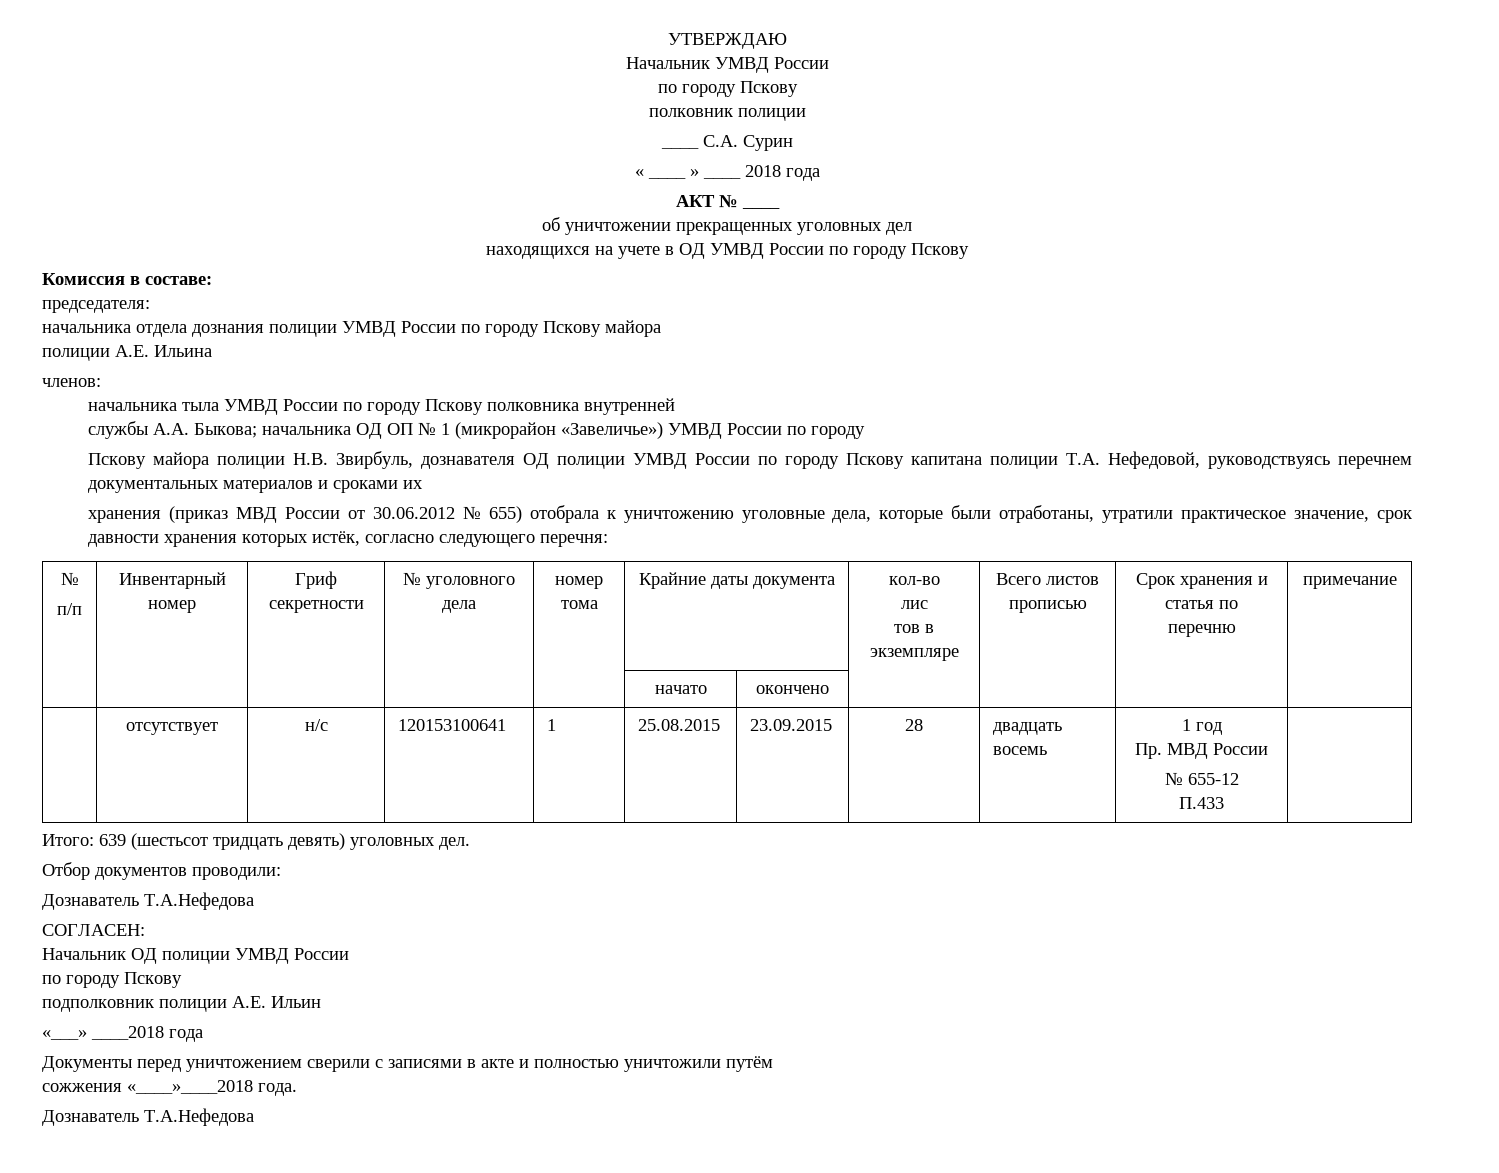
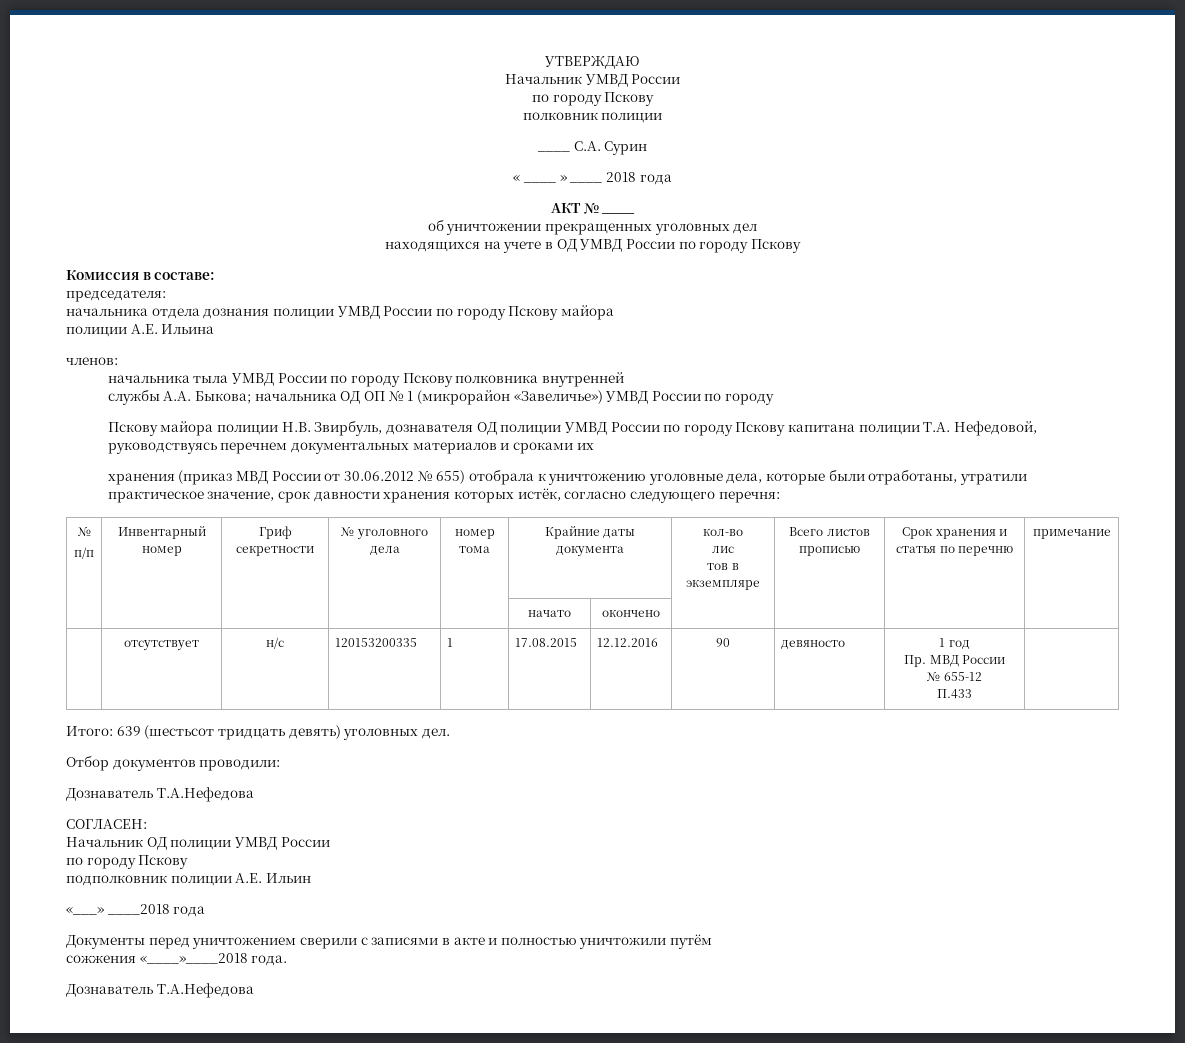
- | отсутствует | н/с | 120153100641 | 1 | 25.08.2015 | 23.09.2015 | 28 | двадцать восемь | 1 год
+ | отсутствует | н/с | 120153200335 | 1 | 17.08.2015 | 12.12.2016 | 90 | девяносто | 1 год

